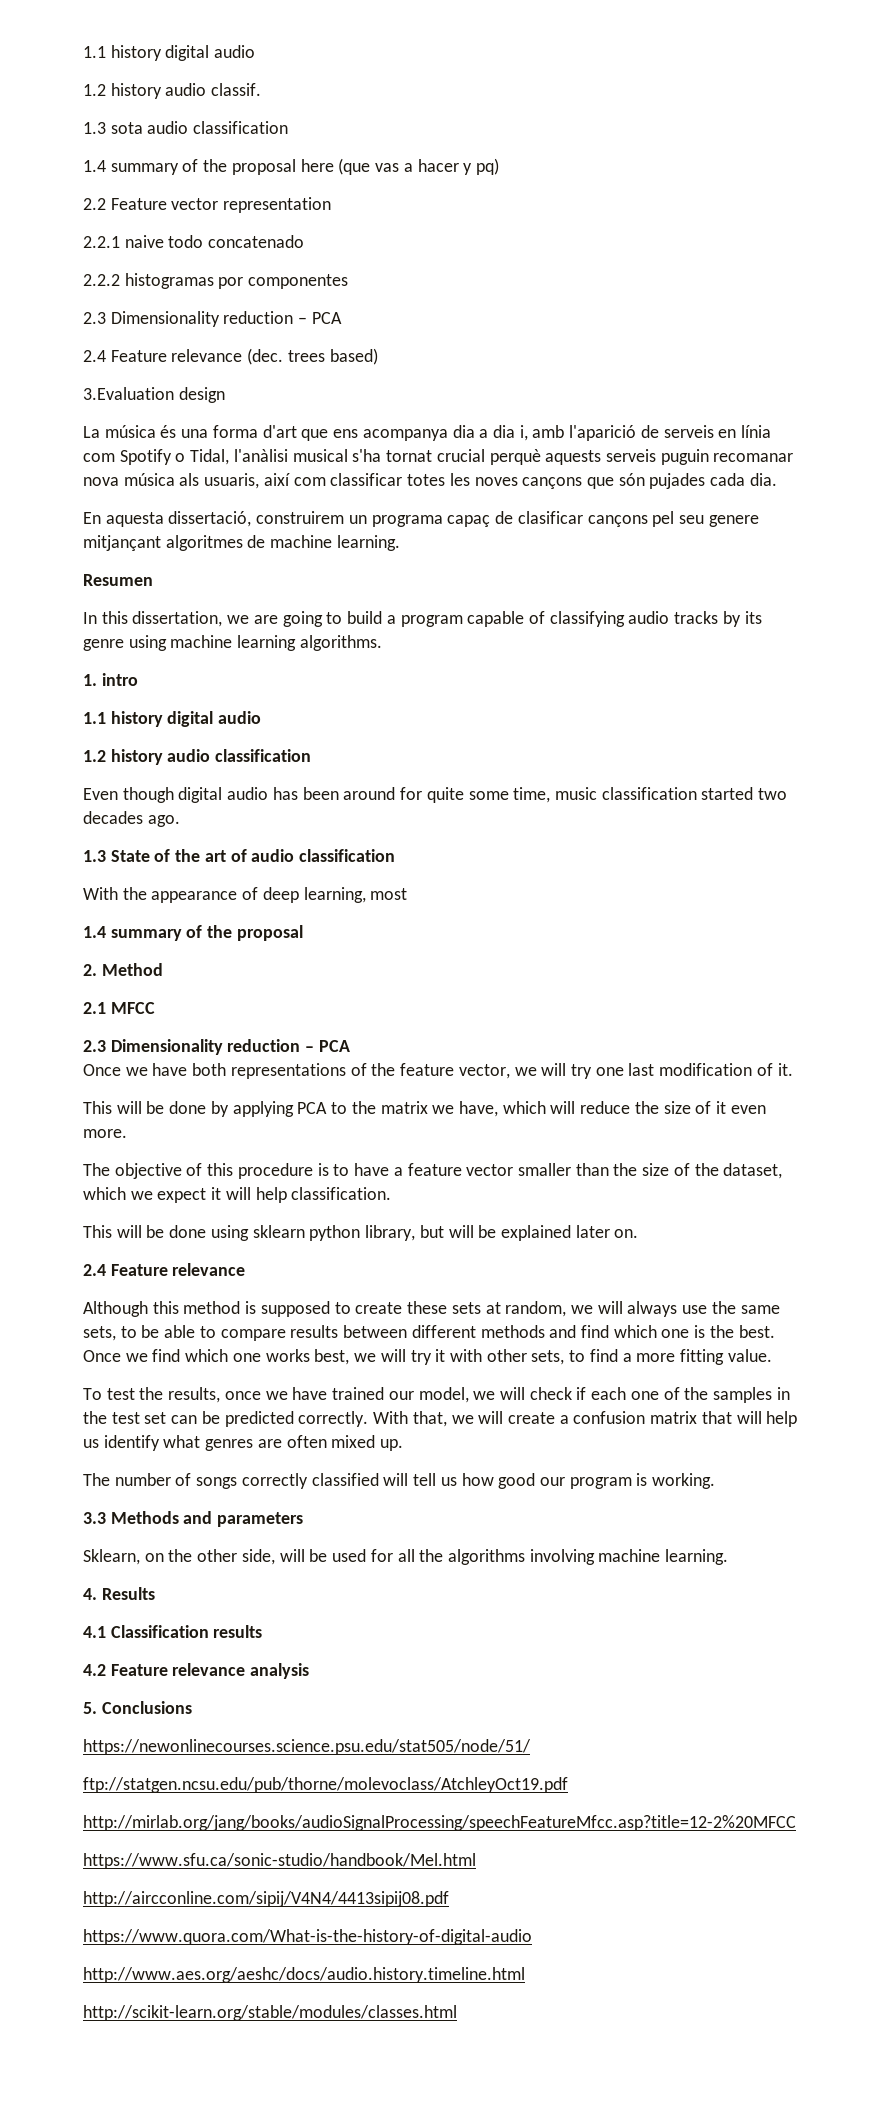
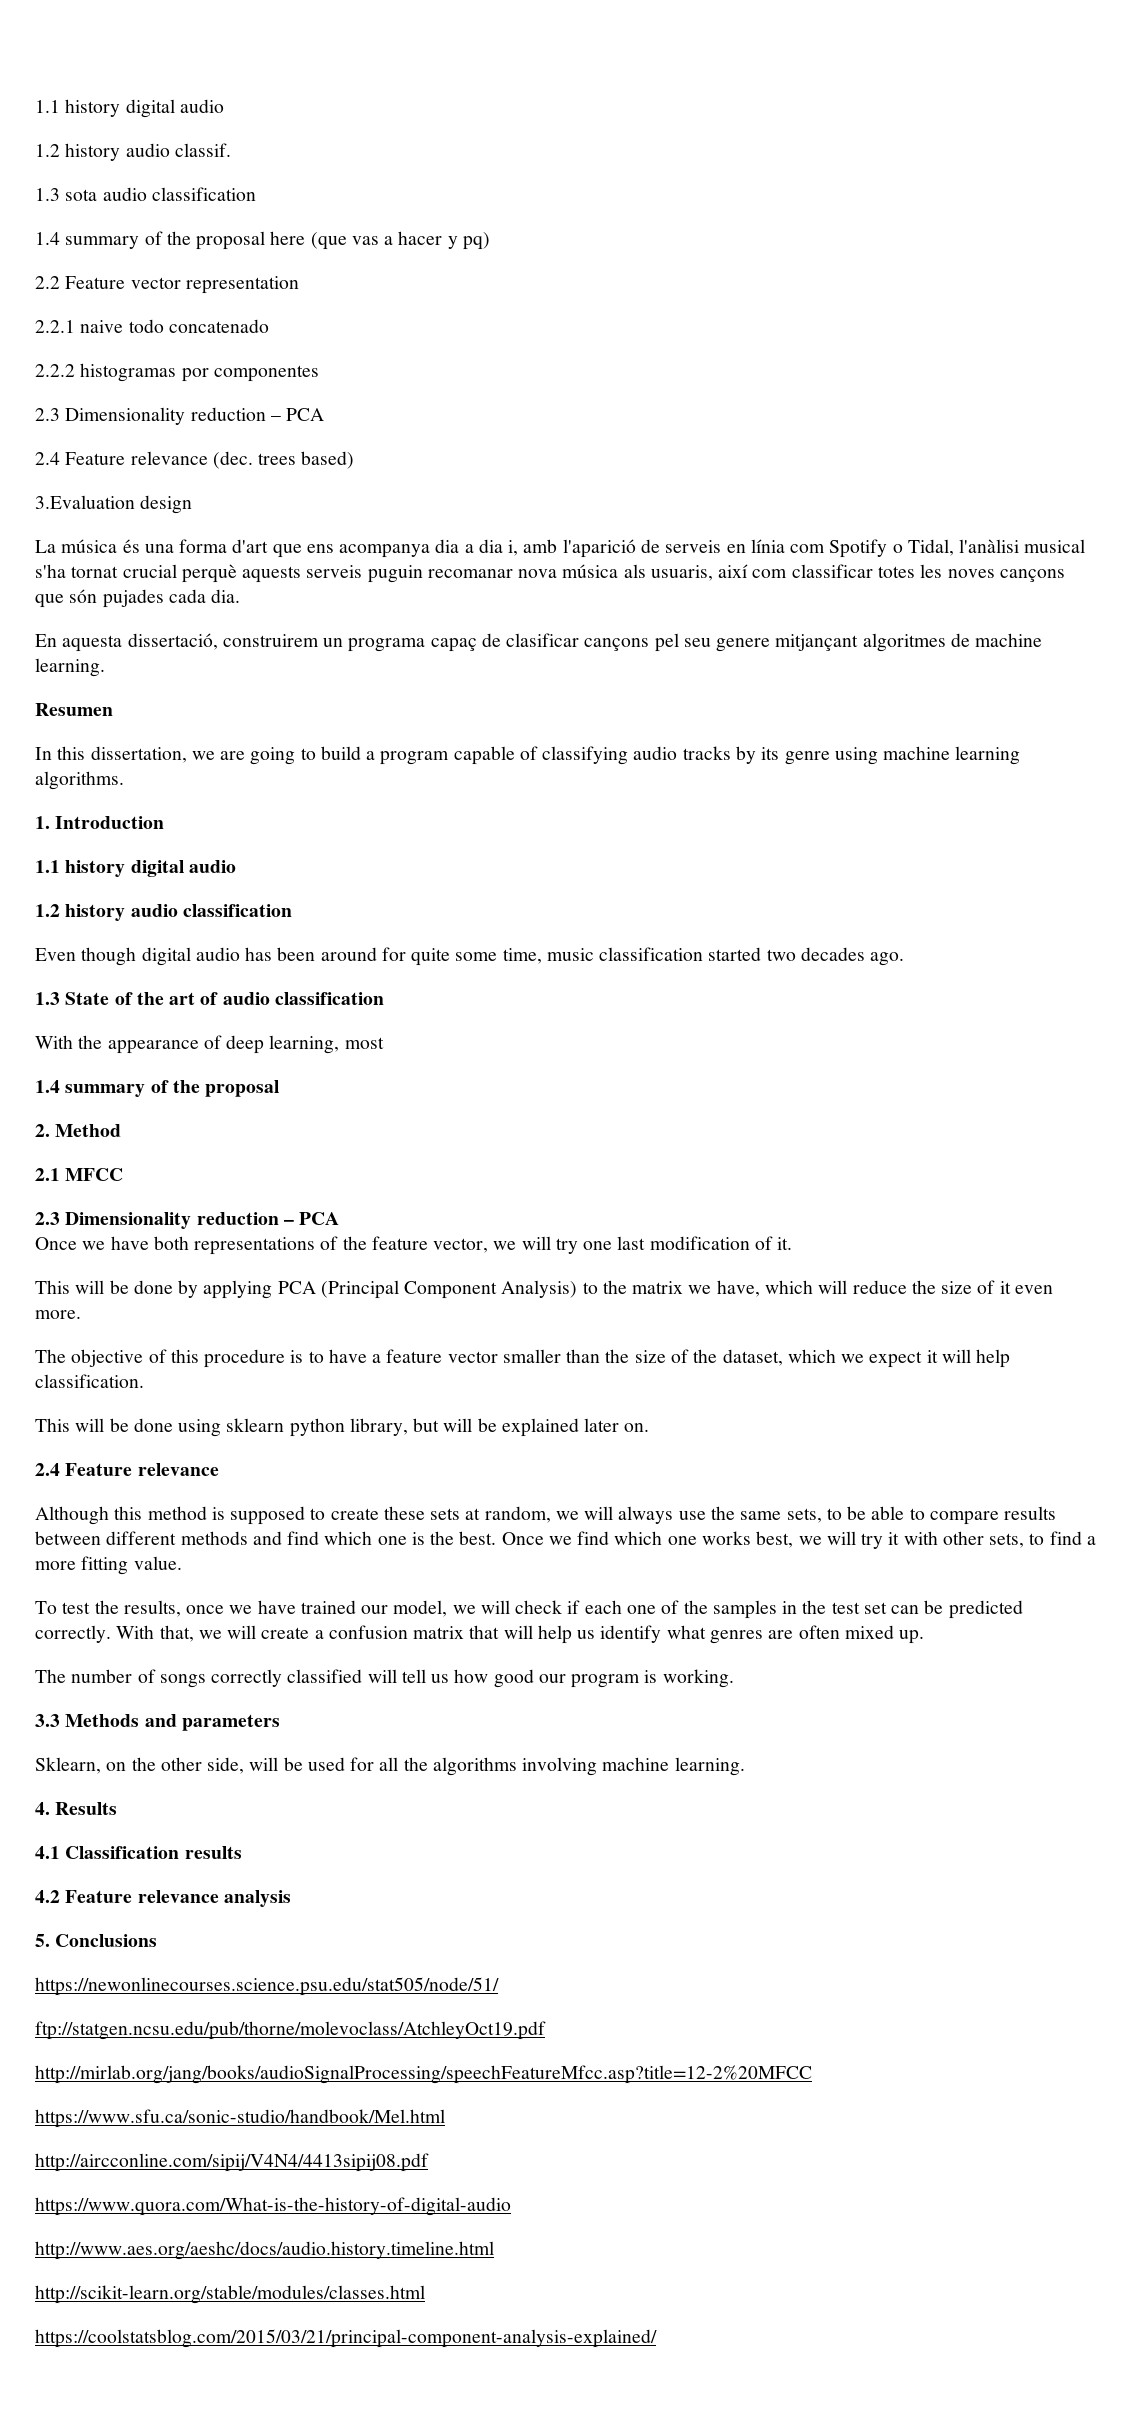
- 1. intro
+ 1. Introduction
- This will be done by applying PCA to the matrix we have, which will reduce the size of it even more.
+ This will be done by applying PCA (Principal Component Analysis) to the matrix we have, which will reduce the size of it even more.
+ https://coolstatsblog.com/2015/03/21/principal-component-analysis-explained/

